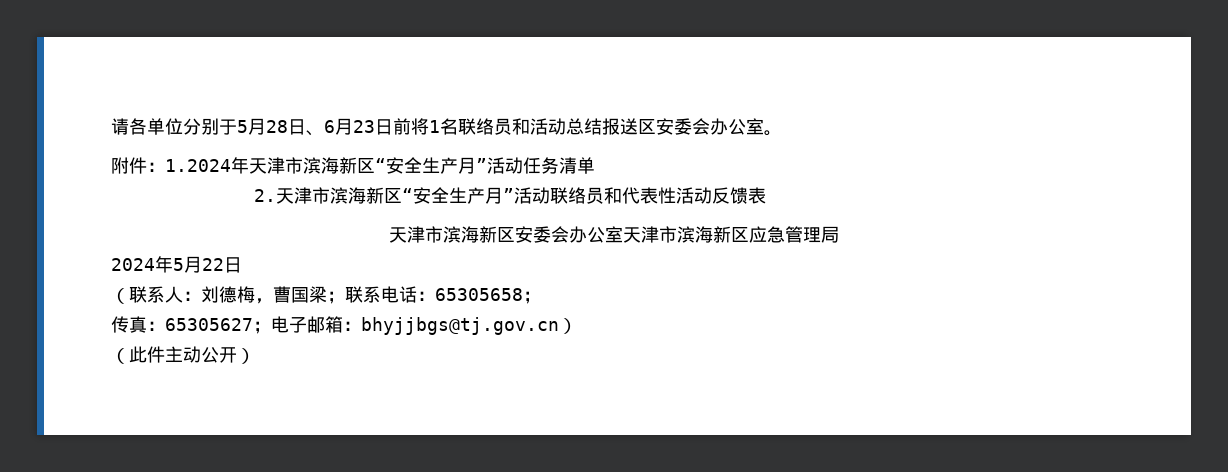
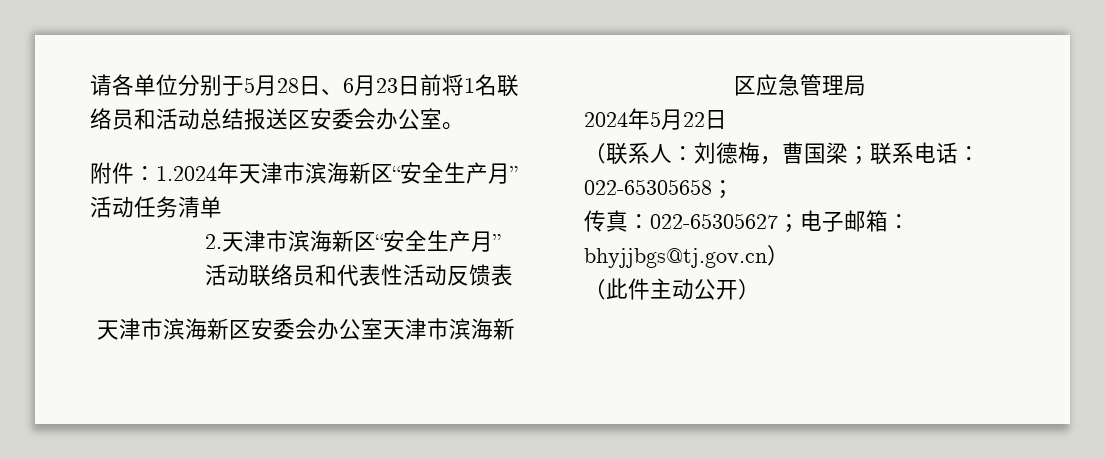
- （联系人：刘德梅，曹国梁；联系电话：65305658；
+ （联系人：刘德梅，曹国梁；联系电话：022-65305658；
- 传真：65305627；电子邮箱：bhyjjbgs@tj.gov.cn）
+ 传真：022-65305627；电子邮箱：bhyjjbgs@tj.gov.cn）

